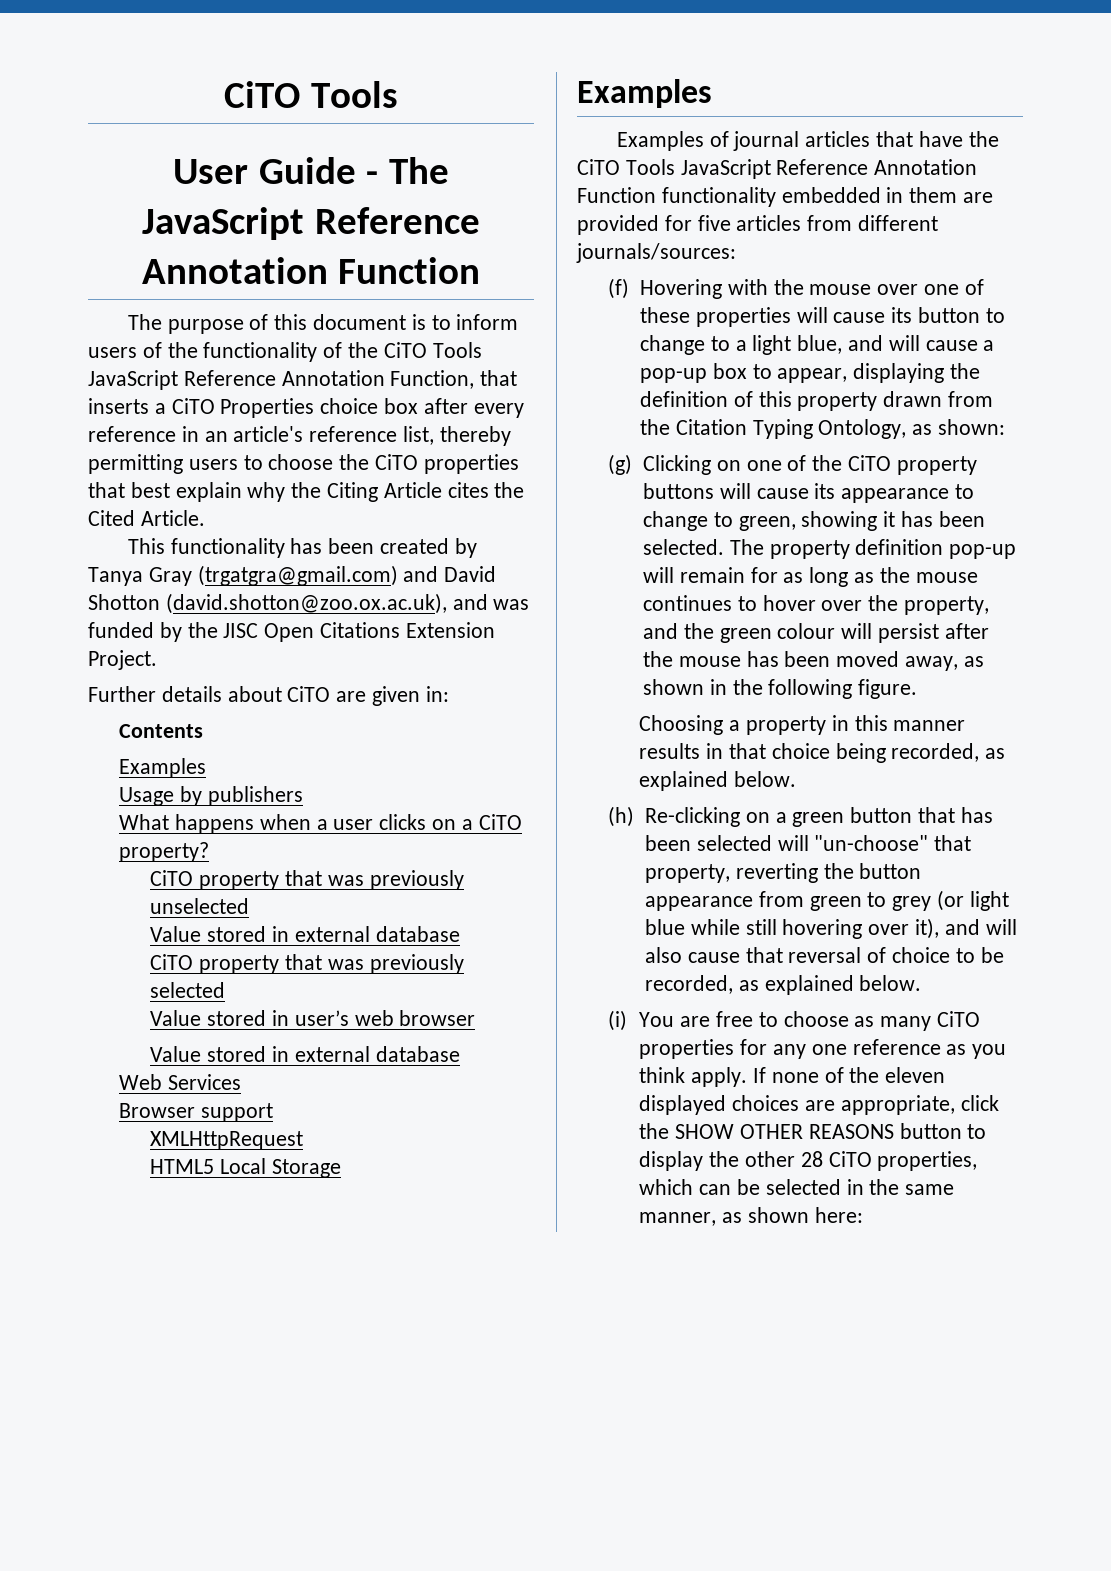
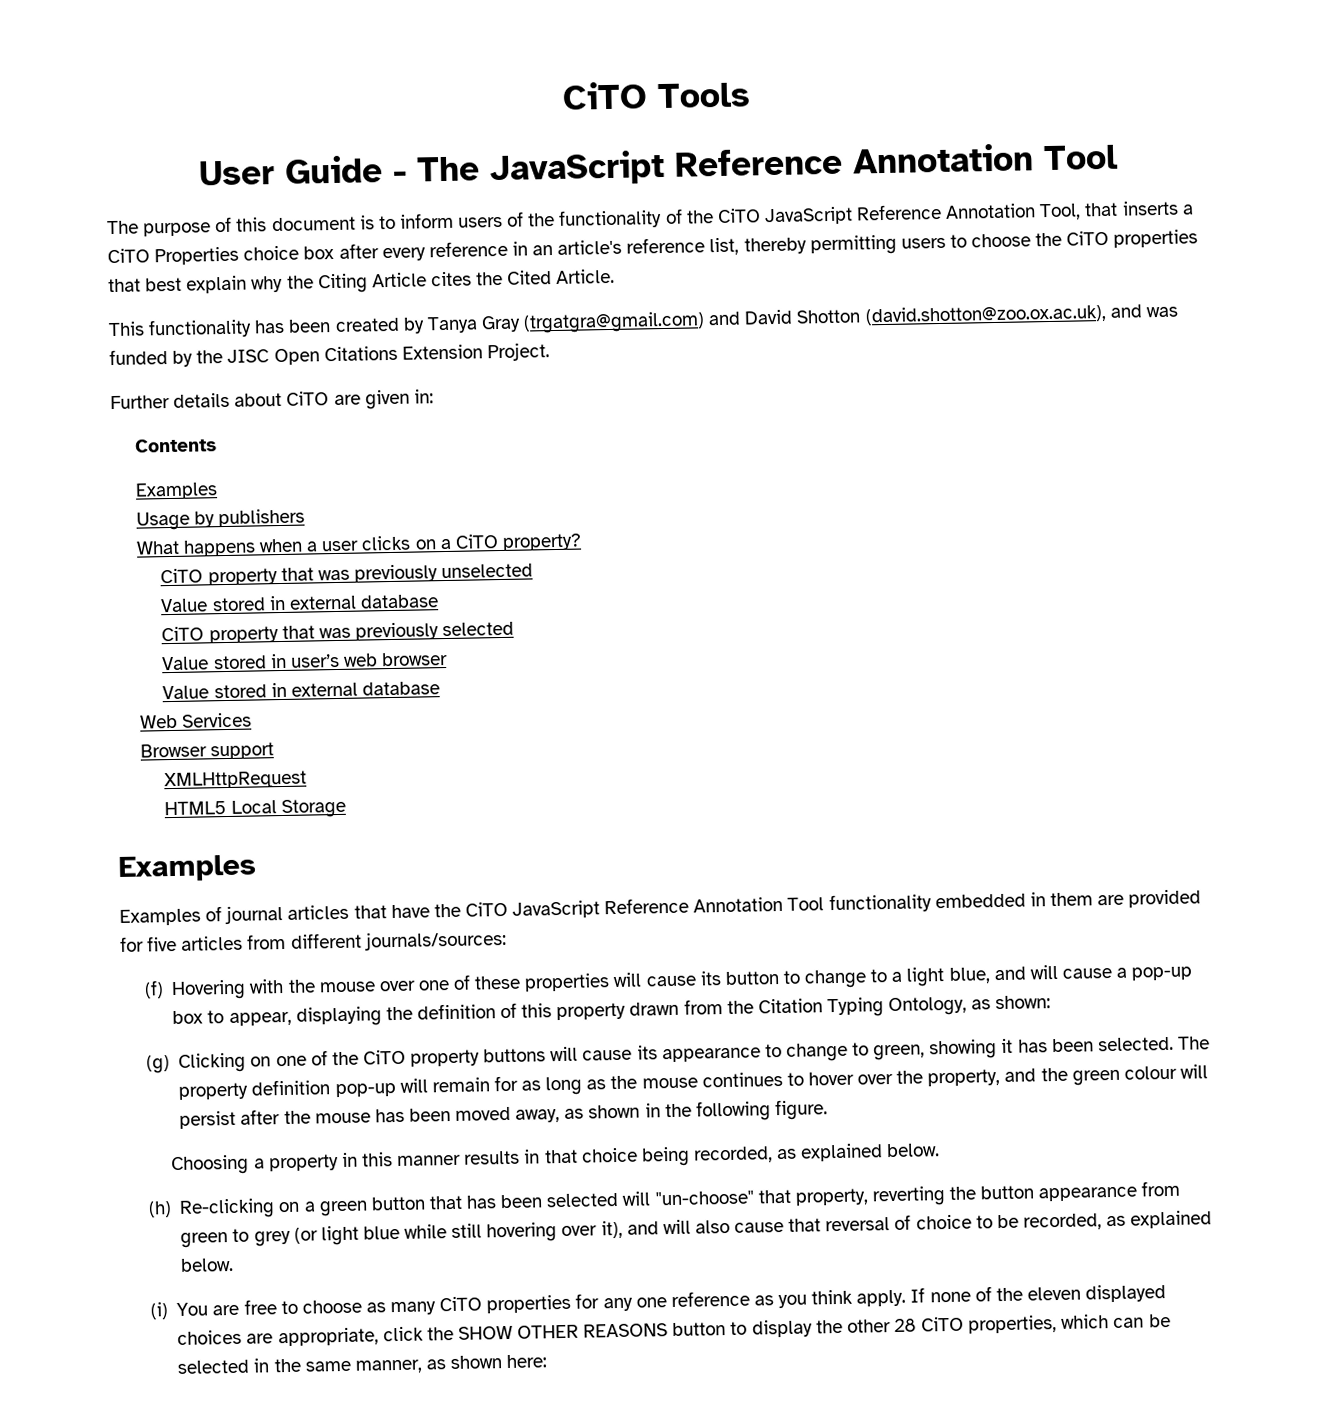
- User Guide - The JavaScript Reference Annotation Function
+ User Guide - The JavaScript Reference Annotation Tool
- The purpose of this document is to inform users of the functionality of the CiTO Tools JavaScript Reference Annotation Function, that inserts a CiTO Properties choice box after every reference in an article's reference list, thereby permitting users to choose the CiTO properties that best explain why the Citing Article cites the Cited Article.
+ The purpose of this document is to inform users of the functionality of the CiTO JavaScript Reference Annotation Tool, that inserts a CiTO Properties choice box after every reference in an article's reference list, thereby permitting users to choose the CiTO properties that best explain why the Citing Article cites the Cited Article.
- Examples of journal articles that have the CiTO Tools JavaScript Reference Annotation Function functionality embedded in them are provided for five articles from different journals/sources:
+ Examples of journal articles that have the CiTO JavaScript Reference Annotation Tool functionality embedded in them are provided for five articles from different journals/sources:

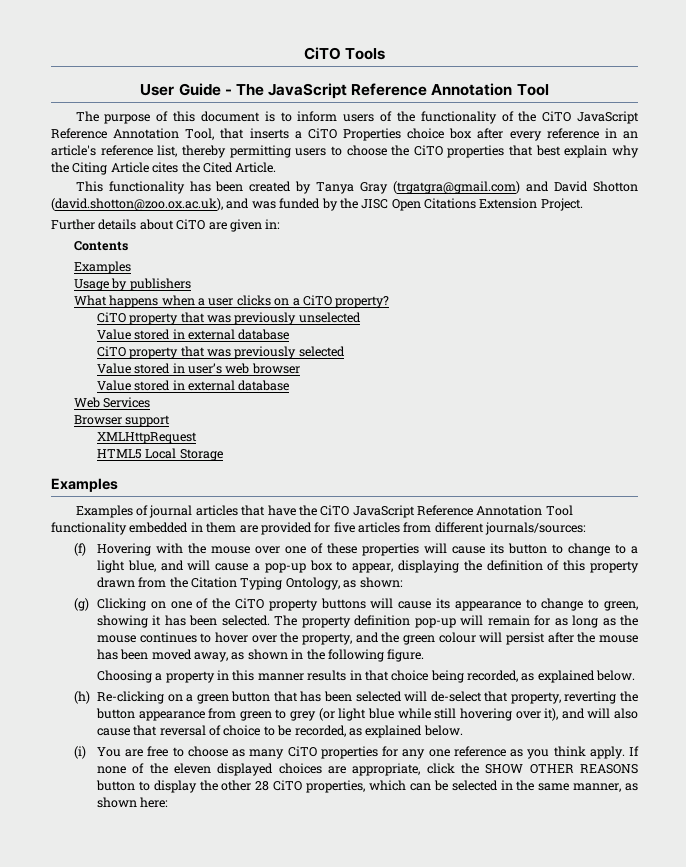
- (h) Re-clicking on a green button that has been selected will "un-choose" that property, reverting the button appearance from green to grey (or light blue while still hovering over it), and will also cause that reversal of choice to be recorded, as explained below.
+ (h) Re-clicking on a green button that has been selected will de-select that property, reverting the button appearance from green to grey (or light blue while still hovering over it), and will also cause that reversal of choice to be recorded, as explained below.

